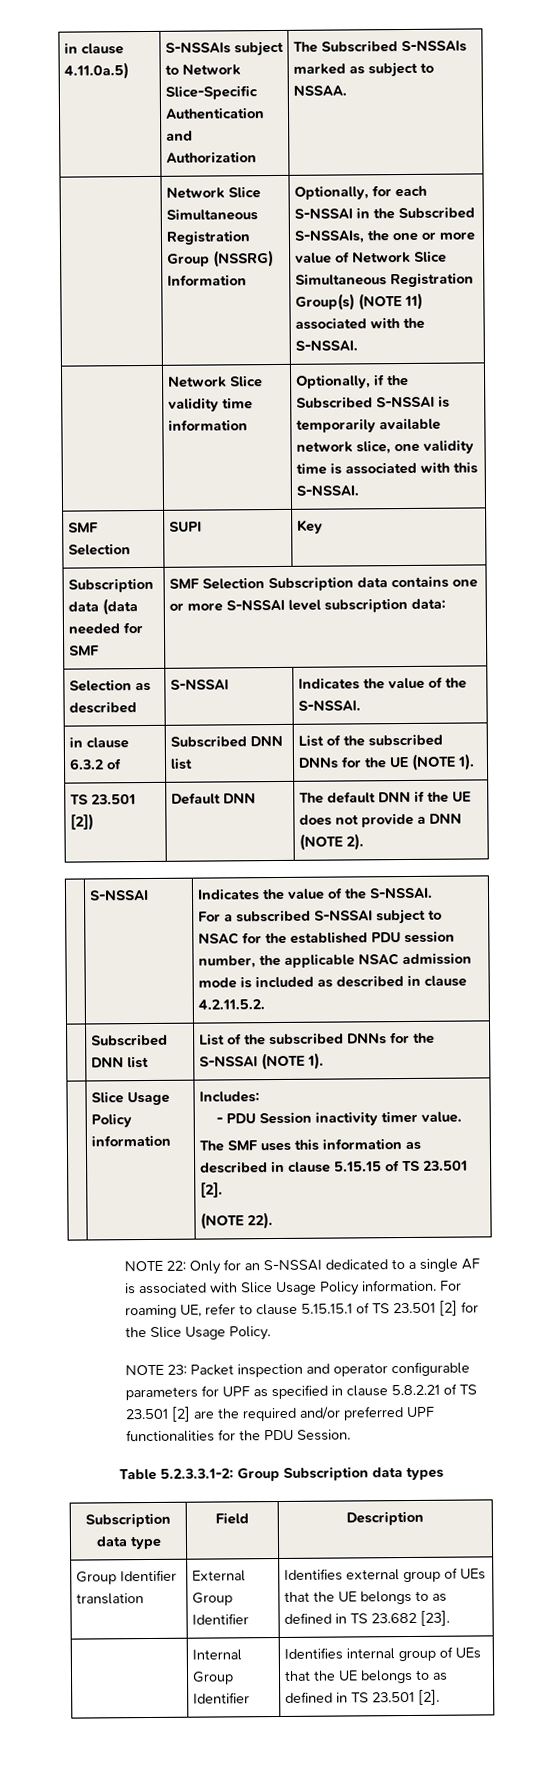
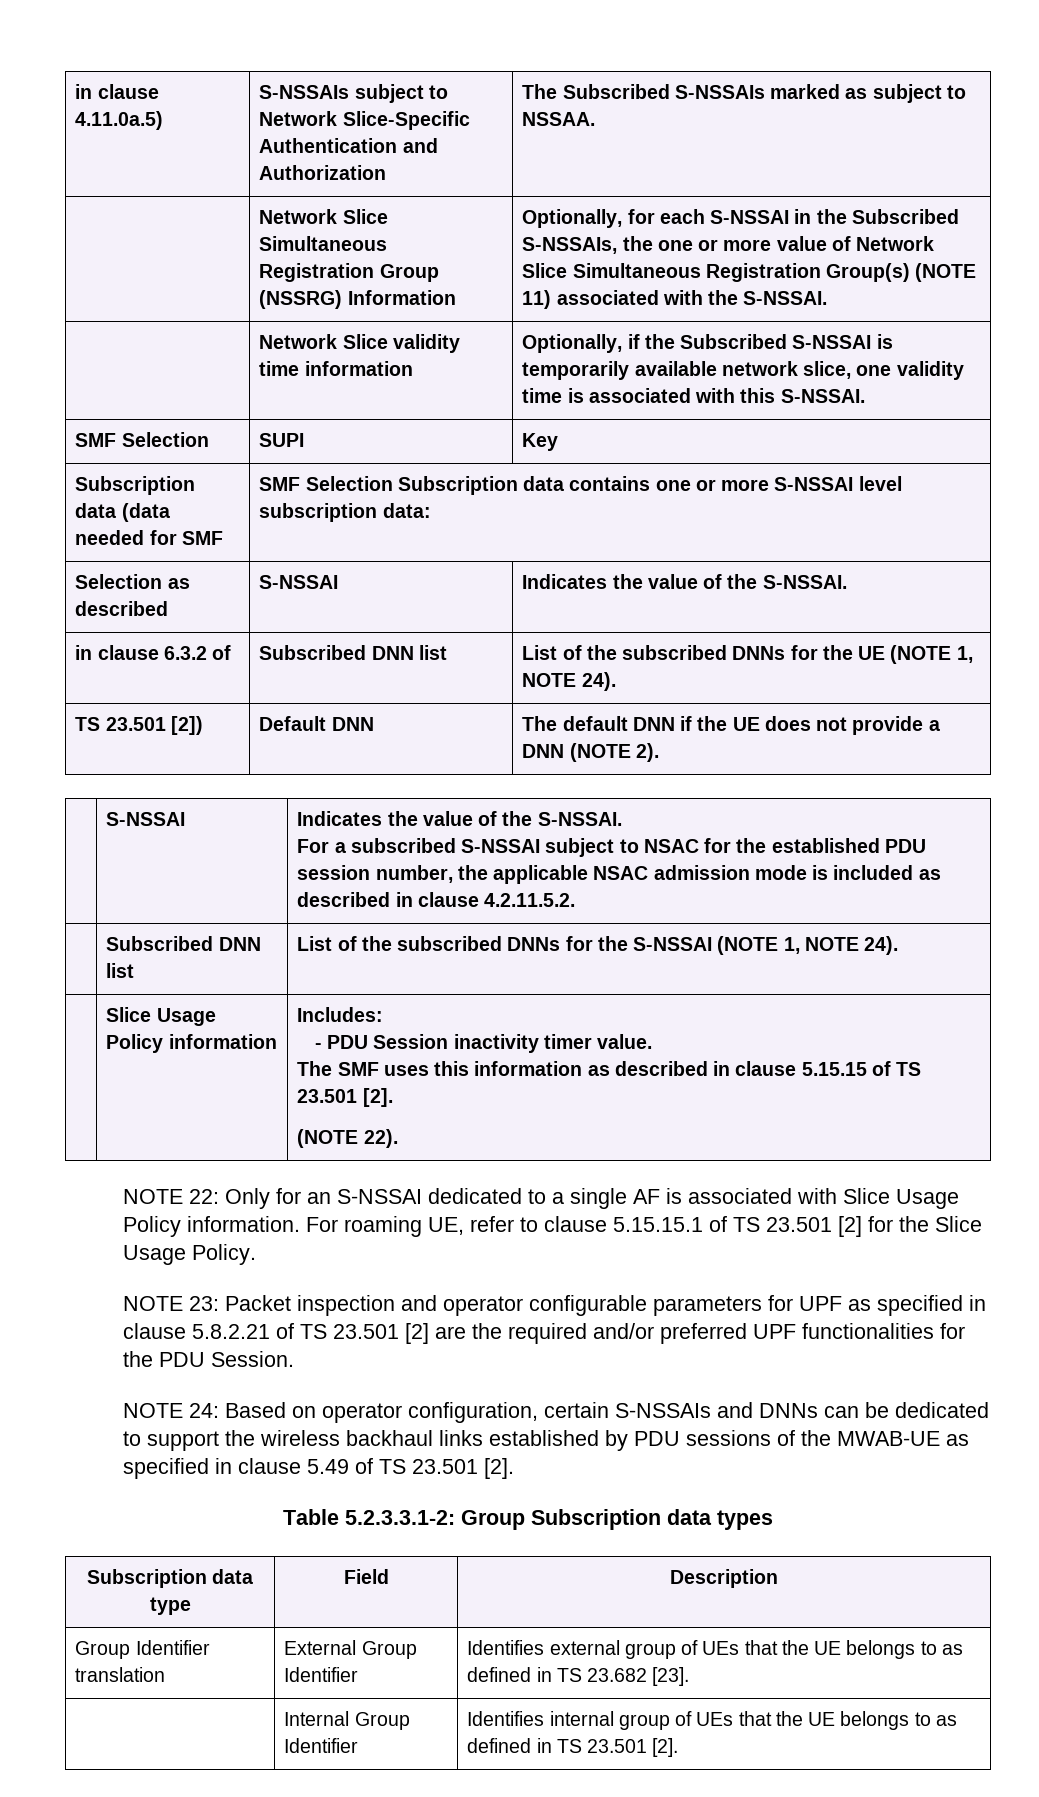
- in clause 6.3.2 of | Subscribed DNN list | List of the subscribed DNNs for the UE (NOTE 1).
+ in clause 6.3.2 of | Subscribed DNN list | List of the subscribed DNNs for the UE (NOTE 1, NOTE 24).
- | Subscribed DNN list | List of the subscribed DNNs for the S-NSSAI (NOTE 1).
+ | Subscribed DNN list | List of the subscribed DNNs for the S-NSSAI (NOTE 1, NOTE 24).
+ NOTE 24: Based on operator configuration, certain S-NSSAIs and DNNs can be dedicated to support the wireless backhaul links established by PDU sessions of the MWAB-UE as specified in clause 5.49 of TS 23.501 [2].

